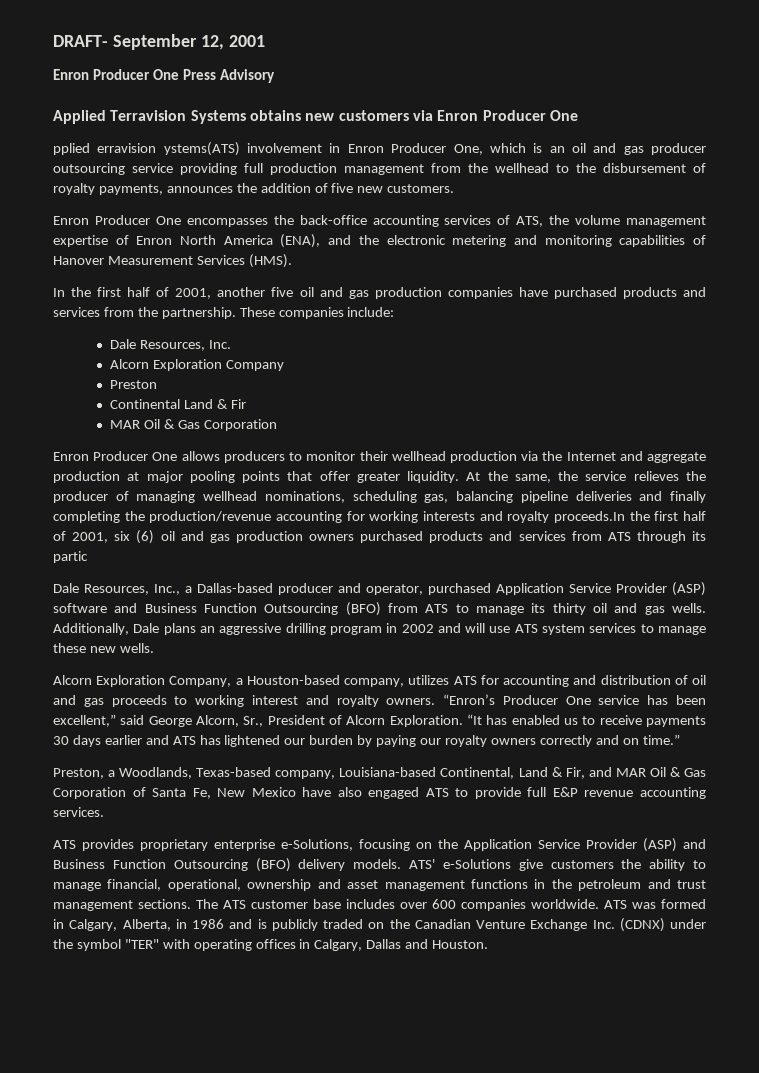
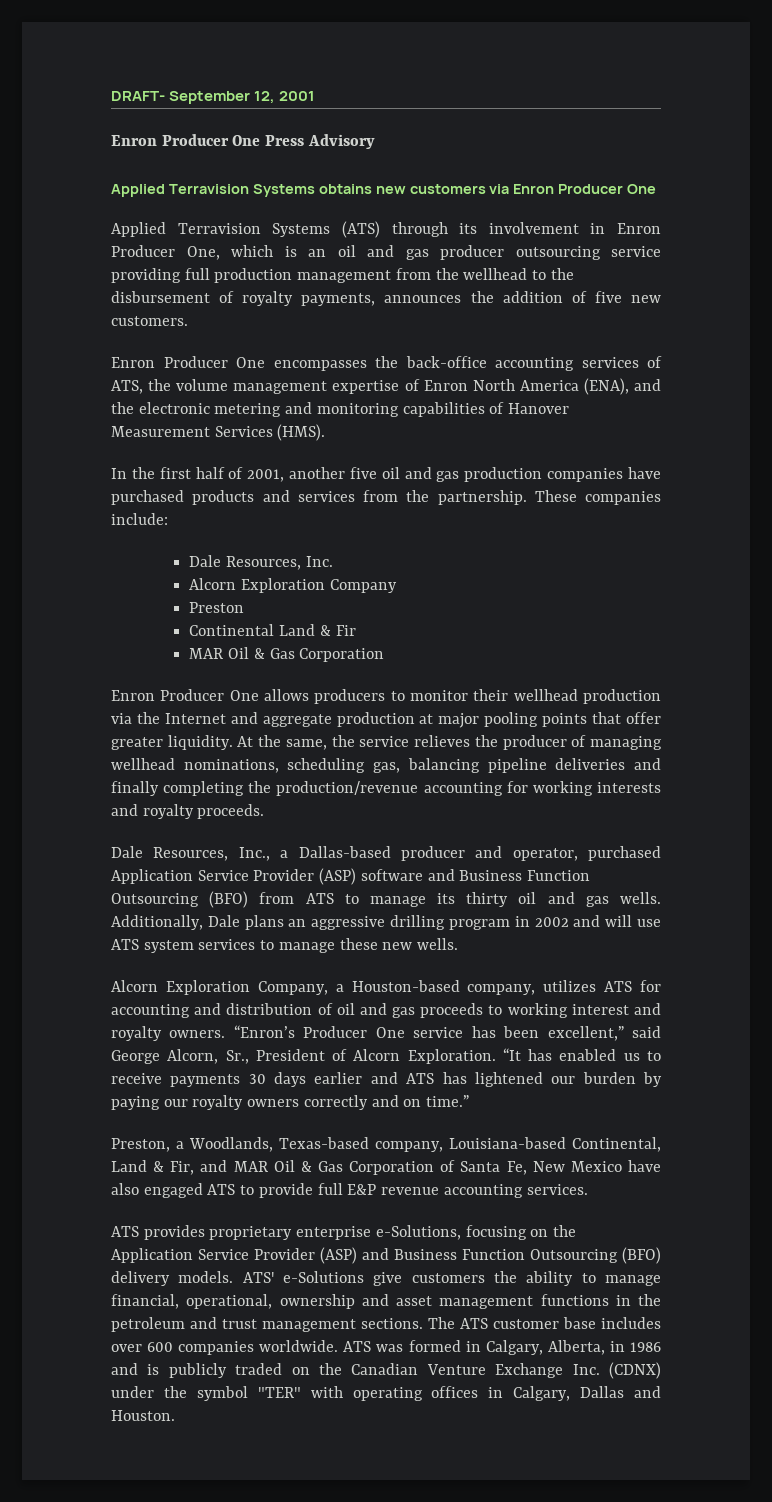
- pplied erravision ystems(ATS) involvement in Enron Producer One, which is an oil and gas producer outsourcing service providing full production management from the wellhead to the disbursement of royalty payments, announces the addition of five new customers.
+ Applied Terravision Systems (ATS) through its involvement in Enron Producer One, which is an oil and gas producer outsourcing service providing full production management from the wellhead to the disbursement of royalty payments, announces the addition of five new customers.
- At the same, the service relieves the producer of managing wellhead nominations, scheduling gas, balancing pipeline deliveries and finally completing the production/revenue accounting for working interests and royalty proceeds.In the first half of 2001, six (6) oil and gas production owners purchased products and services from ATS through its partic
+ At the same, the service relieves the producer of managing wellhead nominations, scheduling gas, balancing pipeline deliveries and finally completing the production/revenue accounting for working interests and royalty proceeds.

